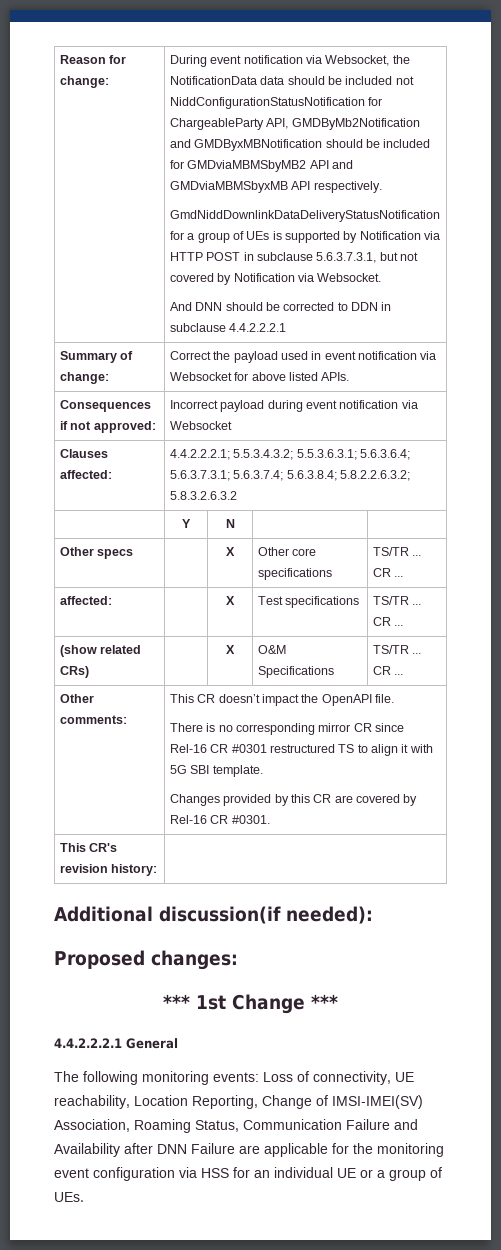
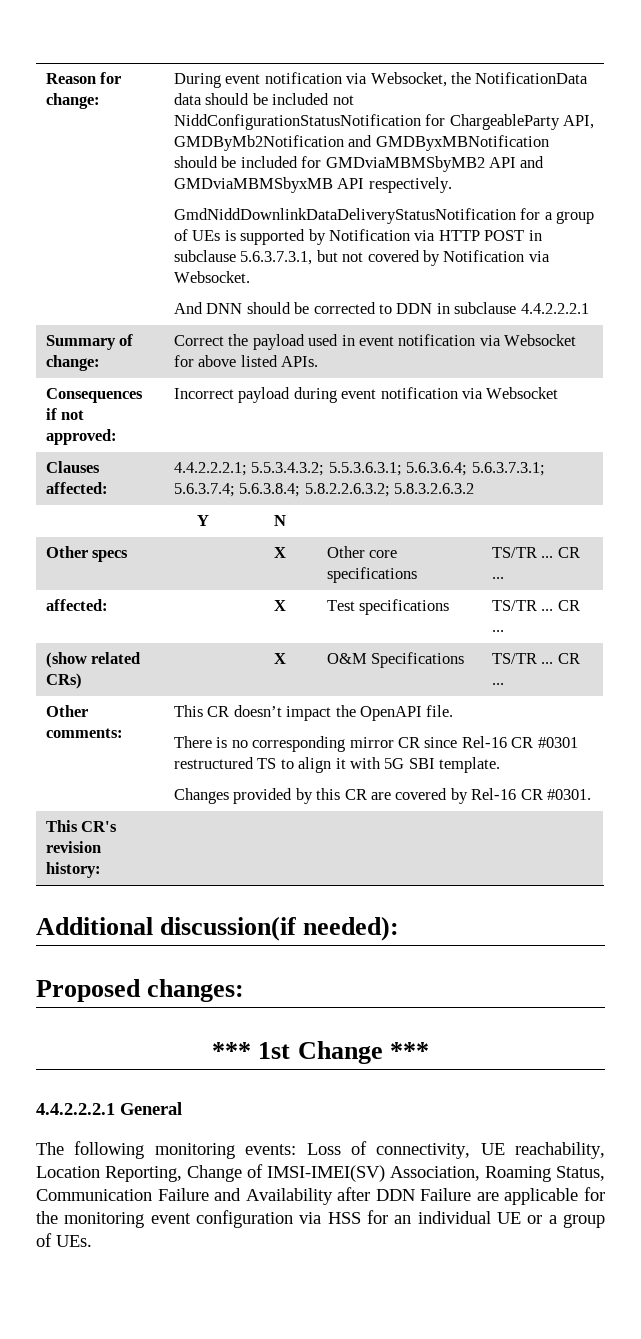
- The following monitoring events: Loss of connectivity, UE reachability, Location Reporting, Change of IMSI-IMEI(SV) Association, Roaming Status, Communication Failure and Availability after DNN Failure are applicable for the monitoring event configuration via HSS for an individual UE or a group of UEs.
+ The following monitoring events: Loss of connectivity, UE reachability, Location Reporting, Change of IMSI-IMEI(SV) Association, Roaming Status, Communication Failure and Availability after DDN Failure are applicable for the monitoring event configuration via HSS for an individual UE or a group of UEs.

